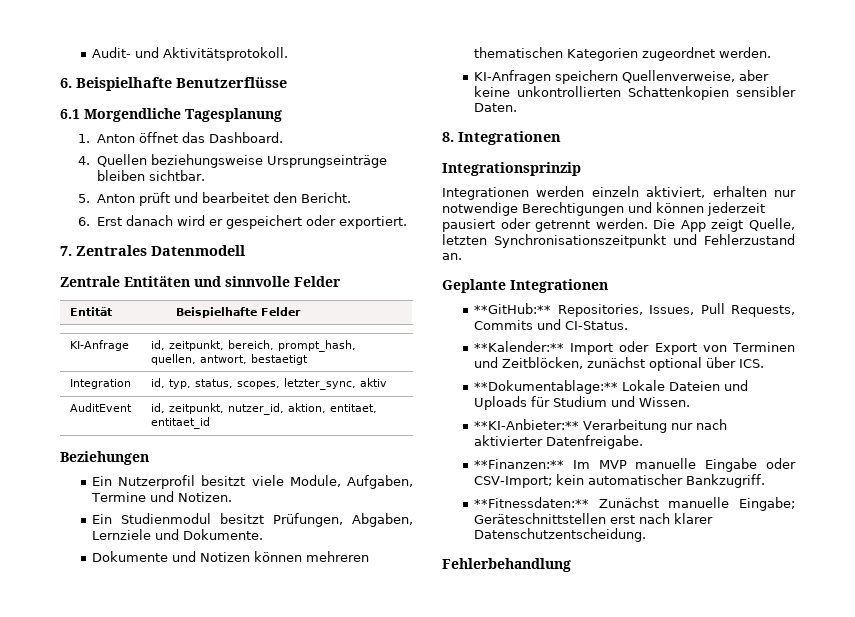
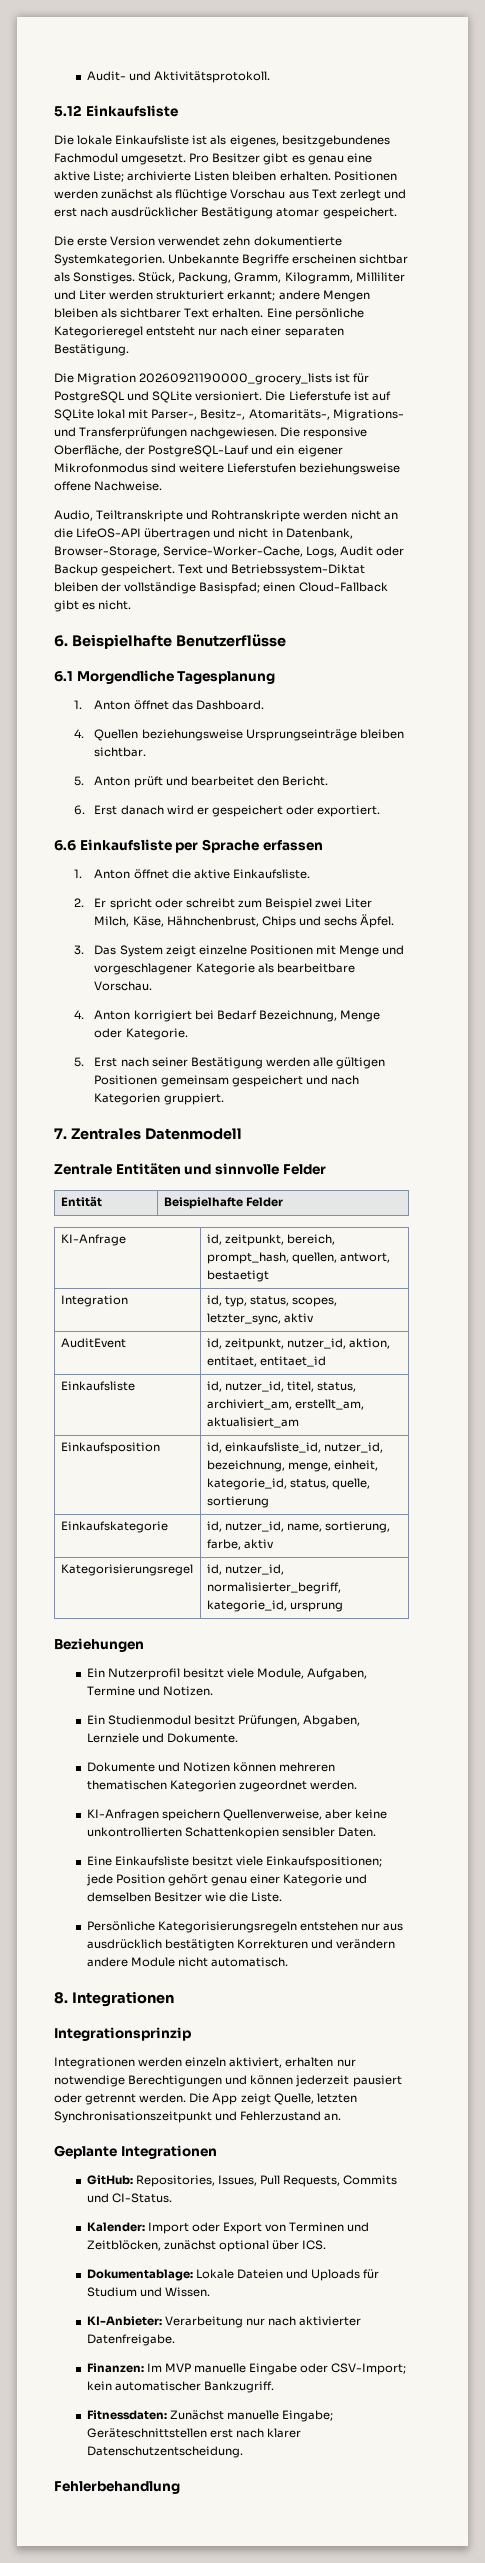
+ 5.12 Einkaufsliste
+ Die lokale Einkaufsliste ist als eigenes, besitzgebundenes Fachmodul umgesetzt. Pro Besitzer gibt es genau eine aktive Liste; archivierte Listen bleiben erhalten. Positionen werden zunächst als flüchtige Vorschau aus Text zerlegt und erst nach ausdrücklicher Bestätigung atomar gespeichert.
+ Die erste Version verwendet zehn dokumentierte Systemkategorien. Unbekannte Begriffe erscheinen sichtbar als Sonstiges. Stück, Packung, Gramm, Kilogramm, Milliliter und Liter werden strukturiert erkannt; andere Mengen bleiben als sichtbarer Text erhalten. Eine persönliche Kategorieregel entsteht nur nach einer separaten Bestätigung.
+ Die Migration 20260921190000_grocery_lists ist für PostgreSQL und SQLite versioniert. Die Lieferstufe ist auf SQLite lokal mit Parser-, Besitz-, Atomaritäts-, Migrations- und Transferprüfungen nachgewiesen. Die responsive Oberfläche, der PostgreSQL-Lauf und ein eigener Mikrofonmodus sind weitere Lieferstufen beziehungsweise offene Nachweise.
+ Audio, Teiltranskripte und Rohtranskripte werden nicht an die LifeOS-API übertragen und nicht in Datenbank, Browser-Storage, Service-Worker-Cache, Logs, Audit oder Backup gespeichert. Text und Betriebssystem-Diktat bleiben der vollständige Basispfad; einen Cloud-Fallback gibt es nicht.
+ 6.6 Einkaufsliste per Sprache erfassen
+ 1. Anton öffnet die aktive Einkaufsliste.
+ 2. Er spricht oder schreibt zum Beispiel zwei Liter Milch, Käse, Hähnchenbrust, Chips und sechs Äpfel.
+ 3. Das System zeigt einzelne Positionen mit Menge und vorgeschlagener Kategorie als bearbeitbare Vorschau.
+ 4. Anton korrigiert bei Bedarf Bezeichnung, Menge oder Kategorie.
+ 5. Erst nach seiner Bestätigung werden alle gültigen Positionen gemeinsam gespeichert und nach Kategorien gruppiert.
+ Einkaufsliste | id, nutzer_id, titel, status, archiviert_am, erstellt_am, aktualisiert_am
+ Einkaufsposition | id, einkaufsliste_id, nutzer_id, bezeichnung, menge, einheit, kategorie_id, status, quelle, sortierung
+ Einkaufskategorie | id, nutzer_id, name, sortierung, farbe, aktiv
+ Kategorisierungsregel | id, nutzer_id, normalisierter_begriff, kategorie_id, ursprung
+ Eine Einkaufsliste besitzt viele Einkaufspositionen; jede Position gehört genau einer Kategorie und demselben Besitzer wie die Liste.
+ Persönliche Kategorisierungsregeln entstehen nur aus ausdrücklich bestätigten Korrekturen und verändern andere Module nicht automatisch.
- **GitHub:** Repositories, Issues, Pull Requests, Commits und CI-Status.
+ GitHub: Repositories, Issues, Pull Requests, Commits und CI-Status.
- **Kalender:** Import oder Export von Terminen und Zeitblöcken, zunächst optional über ICS.
+ Kalender: Import oder Export von Terminen und Zeitblöcken, zunächst optional über ICS.
- **Dokumentablage:** Lokale Dateien und Uploads für Studium und Wissen.
+ Dokumentablage: Lokale Dateien und Uploads für Studium und Wissen.
- **KI-Anbieter:** Verarbeitung nur nach aktivierter Datenfreigabe.
+ KI-Anbieter: Verarbeitung nur nach aktivierter Datenfreigabe.
- **Finanzen:** Im MVP manuelle Eingabe oder CSV-Import; kein automatischer Bankzugriff.
+ Finanzen: Im MVP manuelle Eingabe oder CSV-Import; kein automatischer Bankzugriff.
- **Fitnessdaten:** Zunächst manuelle Eingabe; Geräteschnittstellen erst nach klarer Datenschutzentscheidung.
+ Fitnessdaten: Zunächst manuelle Eingabe; Geräteschnittstellen erst nach klarer Datenschutzentscheidung.

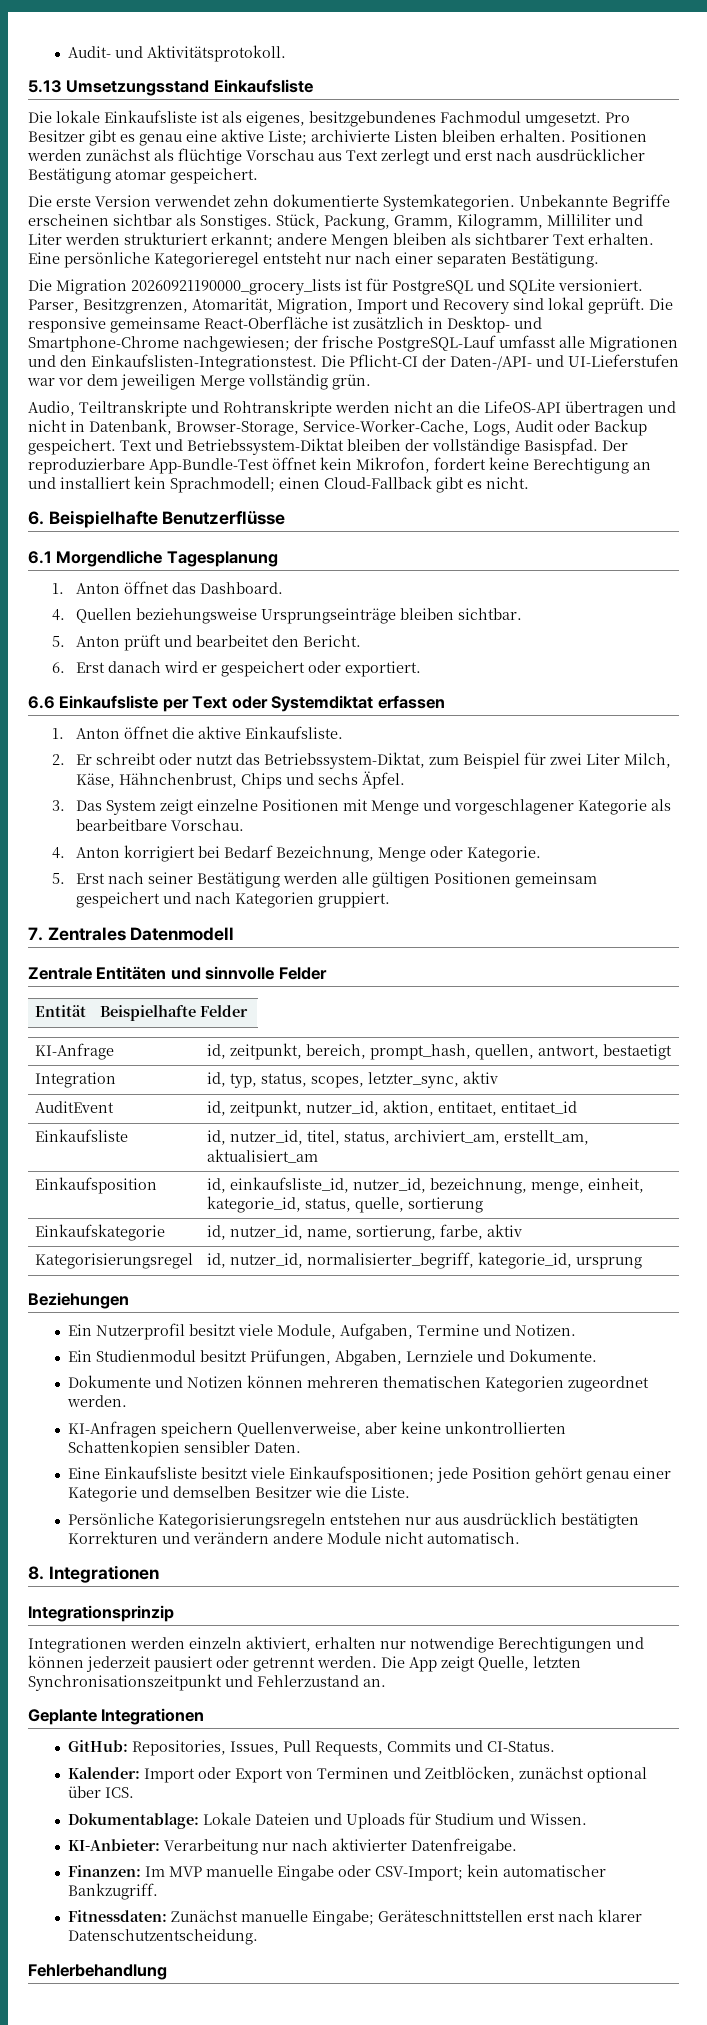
- 5.12 Einkaufsliste
+ 5.13 Umsetzungsstand Einkaufsliste
- Die Lieferstufe ist auf SQLite lokal mit Parser-, Besitz-, Atomaritäts-, Migrations- und Transferprüfungen nachgewiesen. Die responsive Oberfläche, der PostgreSQL-Lauf und ein eigener Mikrofonmodus sind weitere Lieferstufen beziehungsweise offene Nachweise.
+ Parser, Besitzgrenzen, Atomarität, Migration, Import und Recovery sind lokal geprüft. Die responsive gemeinsame React-Oberfläche ist zusätzlich in Desktop- und Smartphone-Chrome nachgewiesen; der frische PostgreSQL-Lauf umfasst alle Migrationen und den Einkaufslisten-Integrationstest. Die Pflicht-CI der Daten-/API- und UI-Lieferstufen war vor dem jeweiligen Merge vollständig grün.
- Text und Betriebssystem-Diktat bleiben der vollständige Basispfad; einen Cloud-Fallback gibt es nicht.
+ Text und Betriebssystem-Diktat bleiben der vollständige Basispfad. Der reproduzierbare App-Bundle-Test öffnet kein Mikrofon, fordert keine Berechtigung an und installiert kein Sprachmodell; einen Cloud-Fallback gibt es nicht.
- 6.6 Einkaufsliste per Sprache erfassen
+ 6.6 Einkaufsliste per Text oder Systemdiktat erfassen
- 2. Er spricht oder schreibt zum Beispiel zwei Liter Milch, Käse, Hähnchenbrust, Chips und sechs Äpfel.
+ 2. Er schreibt oder nutzt das Betriebssystem-Diktat, zum Beispiel für zwei Liter Milch, Käse, Hähnchenbrust, Chips und sechs Äpfel.

